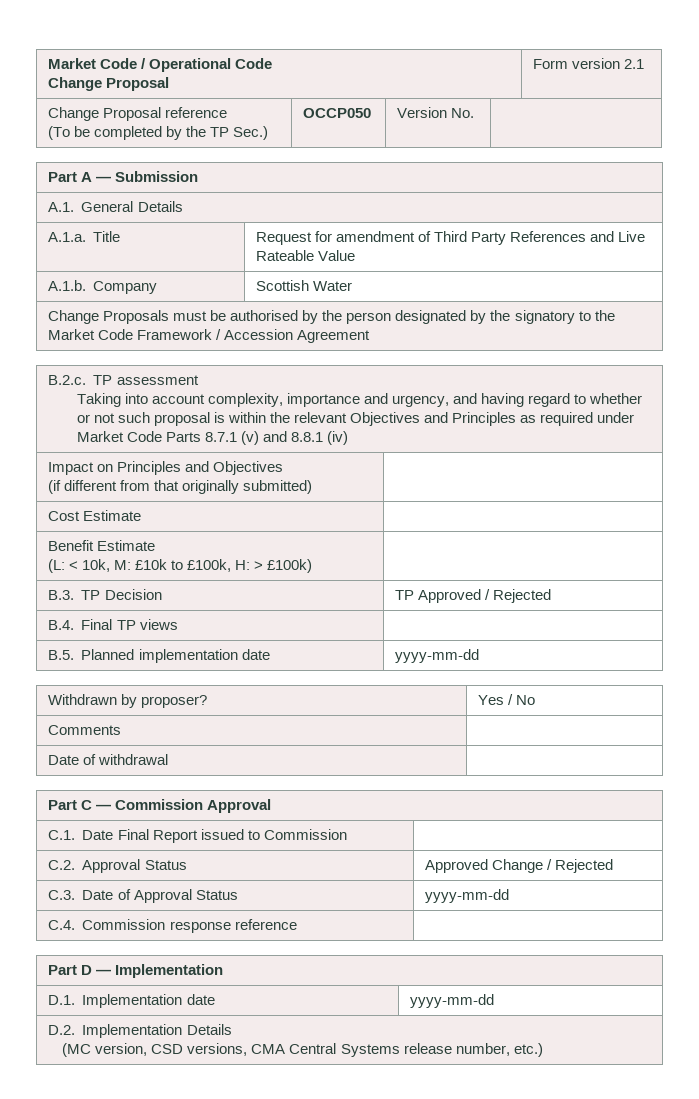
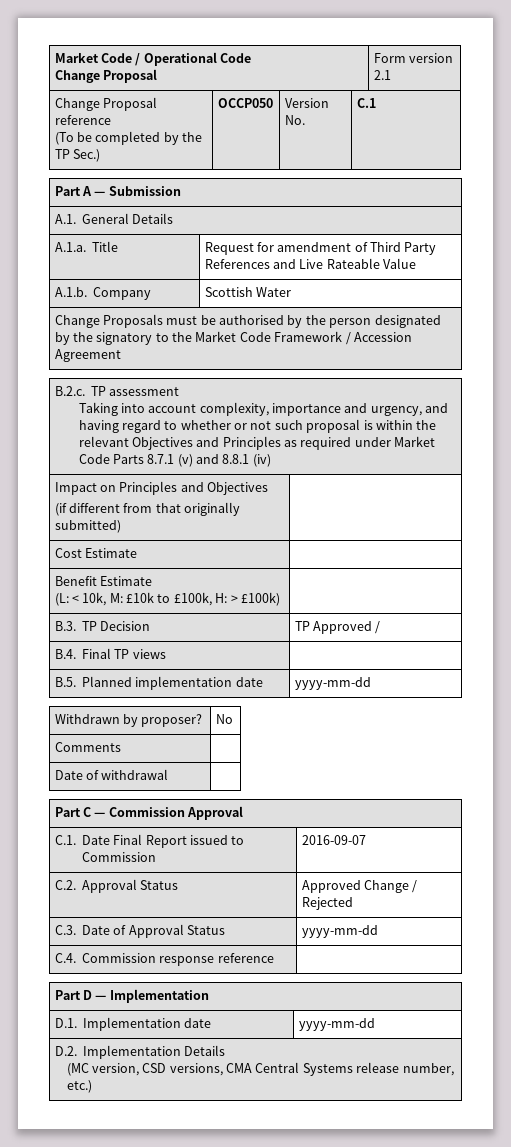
  Change Proposal reference
- (To be completed by the TP Sec.) | OCCP050 | Version No. |
+ (To be completed by the TP Sec.) | OCCP050 | Version No. | C.1
- B.3. TP Decision | TP Approved / Rejected
+ B.3. TP Decision | TP Approved /
- Withdrawn by proposer? | Yes / No
+ Withdrawn by proposer? | No
- C.1. Date Final Report issued to Commission |
+ C.1. Date Final Report issued to Commission | 2016-09-07

